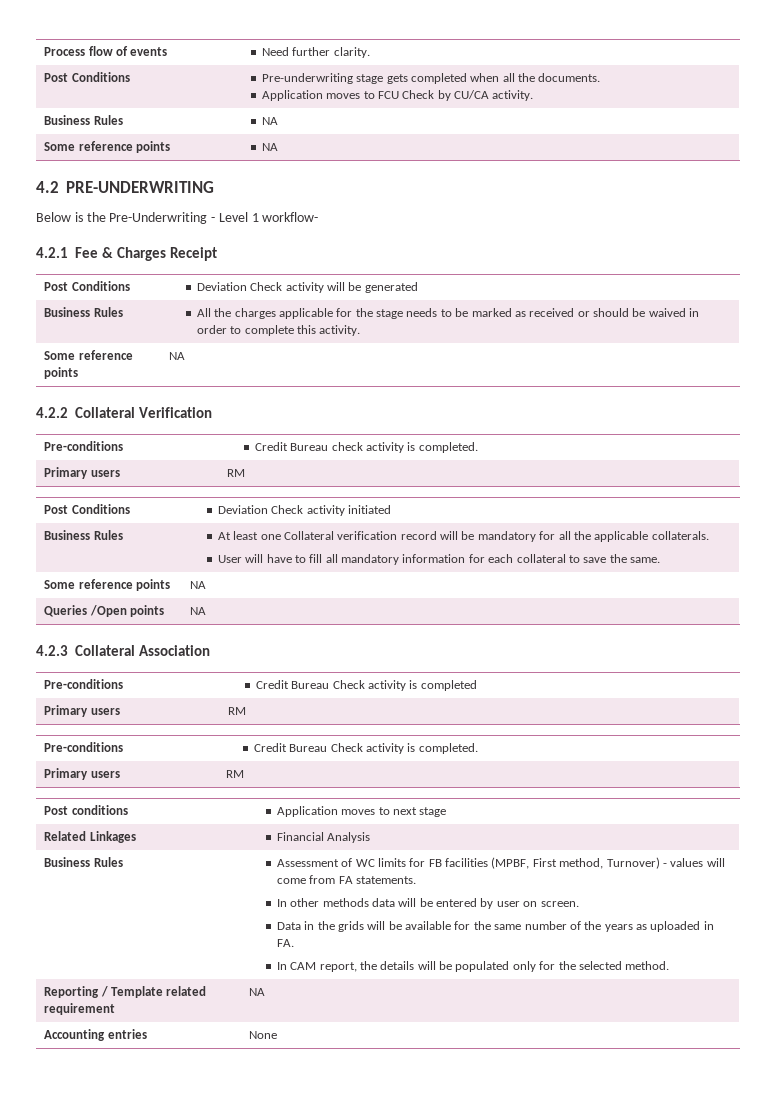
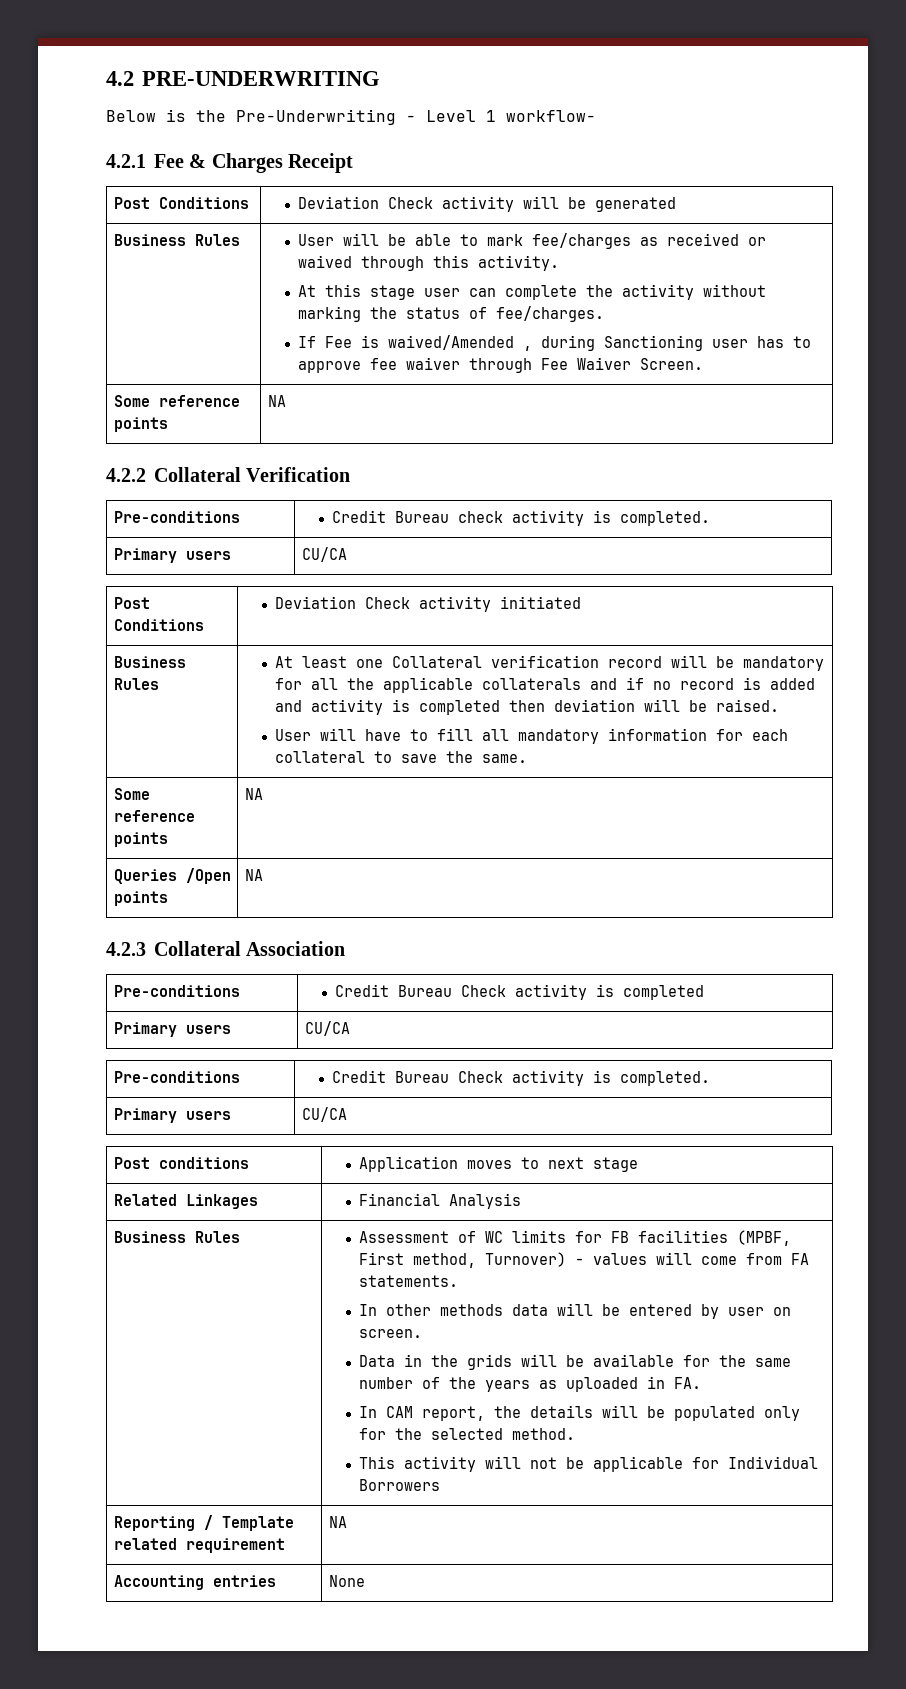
- Process flow of events | Need further clarity.
- Post Conditions | Pre-underwriting stage gets completed when all the documents.
- Application moves to FCU Check by CU/CA activity.
- Business Rules | NA
- Some reference points | NA
- All the charges applicable for the stage needs to be marked as received or should be waived in order to complete this activity.
+ User will be able to mark fee/charges as received or waived through this activity.
+ At this stage user can complete the activity without marking the status of fee/charges.
+ If Fee is waived/Amended , during Sanctioning user has to approve fee waiver through Fee Waiver Screen.
  Pre-conditions | Credit Bureau check activity is completed.
- Primary users | RM
+ Primary users | CU/CA
- At least one Collateral verification record will be mandatory for all the applicable collaterals.
+ At least one Collateral verification record will be mandatory for all the applicable collaterals and if no record is added and activity is completed then deviation will be raised.
  Pre-conditions | Credit Bureau Check activity is completed
- Primary users | RM
+ Primary users | CU/CA
  Pre-conditions | Credit Bureau Check activity is completed.
- Primary users | RM
+ Primary users | CU/CA
+ This activity will not be applicable for Individual Borrowers

